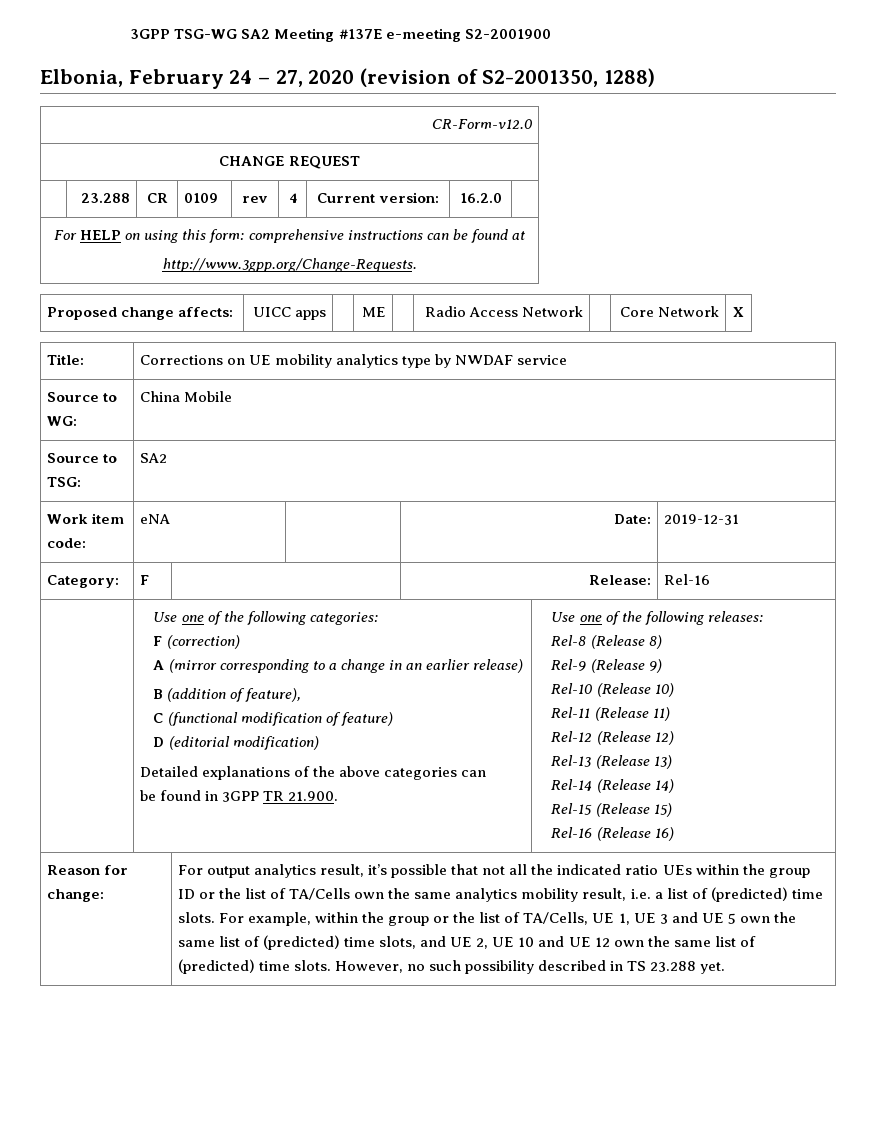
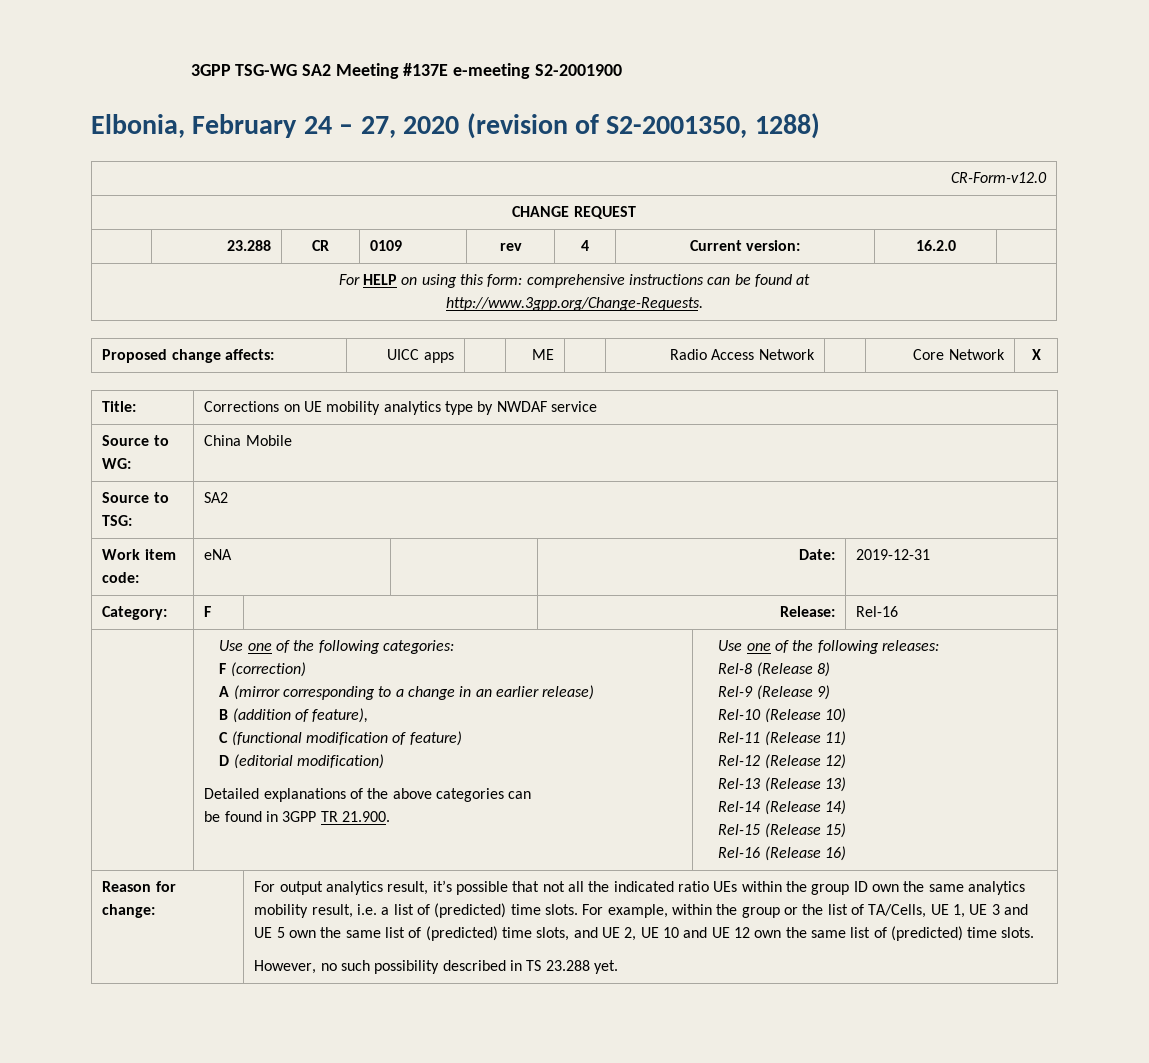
- For output analytics result, it’s possible that not all the indicated ratio UEs within the group ID or the list of TA/Cells own the same analytics mobility result, i.e. a list of (predicted) time slots.
+ For output analytics result, it’s possible that not all the indicated ratio UEs within the group ID own the same analytics mobility result, i.e. a list of (predicted) time slots.
- For example, within the group or the list of TA/Cells, UE 1, UE 3 and UE 5 own the same list of (predicted) time slots, and UE 2, UE 10 and UE 12 own the same list of (predicted) time slots. However, no such possibility described in TS 23.288 yet.
+ For example, within the group or the list of TA/Cells, UE 1, UE 3 and UE 5 own the same list of (predicted) time slots, and UE 2, UE 10 and UE 12 own the same list of (predicted) time slots.
+ However, no such possibility described in TS 23.288 yet.

